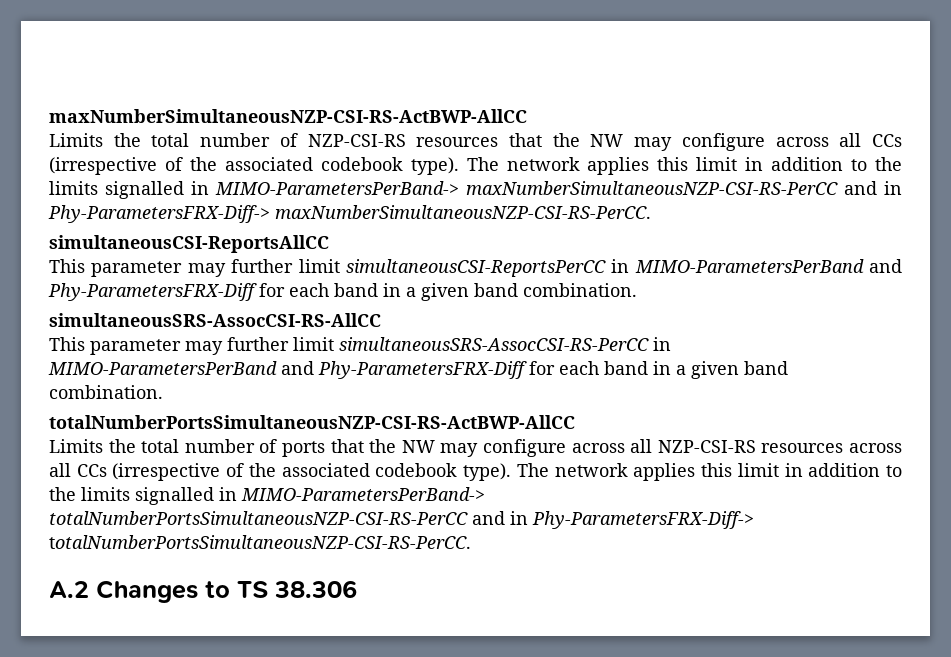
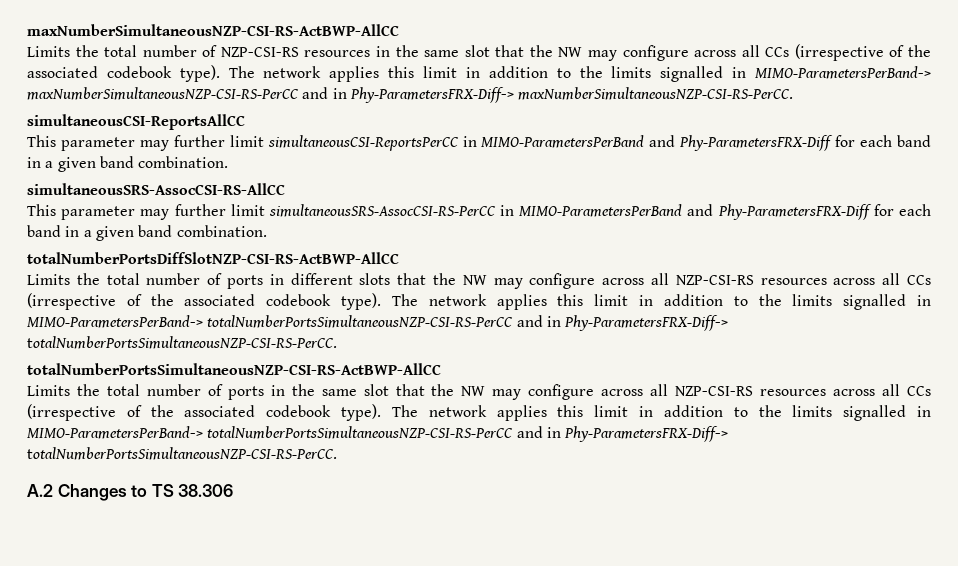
- Limits the total number of NZP-CSI-RS resources that the NW may configure across all CCs (irrespective of the associated codebook type).
+ Limits the total number of NZP-CSI-RS resources in the same slot that the NW may configure across all CCs (irrespective of the associated codebook type).
+ totalNumberPortsDiffSlotNZP-CSI-RS-ActBWP-AllCC
+ Limits the total number of ports in different slots that the NW may configure across all NZP-CSI-RS resources across all CCs (irrespective of the associated codebook type). The network applies this limit in addition to the limits signalled in MIMO-ParametersPerBand-> totalNumberPortsSimultaneousNZP-CSI-RS-PerCC and in Phy-ParametersFRX-Diff-> totalNumberPortsSimultaneousNZP-CSI-RS-PerCC.
- Limits the total number of ports that the NW may configure across all NZP-CSI-RS resources across all CCs (irrespective of the associated codebook type).
+ Limits the total number of ports in the same slot that the NW may configure across all NZP-CSI-RS resources across all CCs (irrespective of the associated codebook type).

